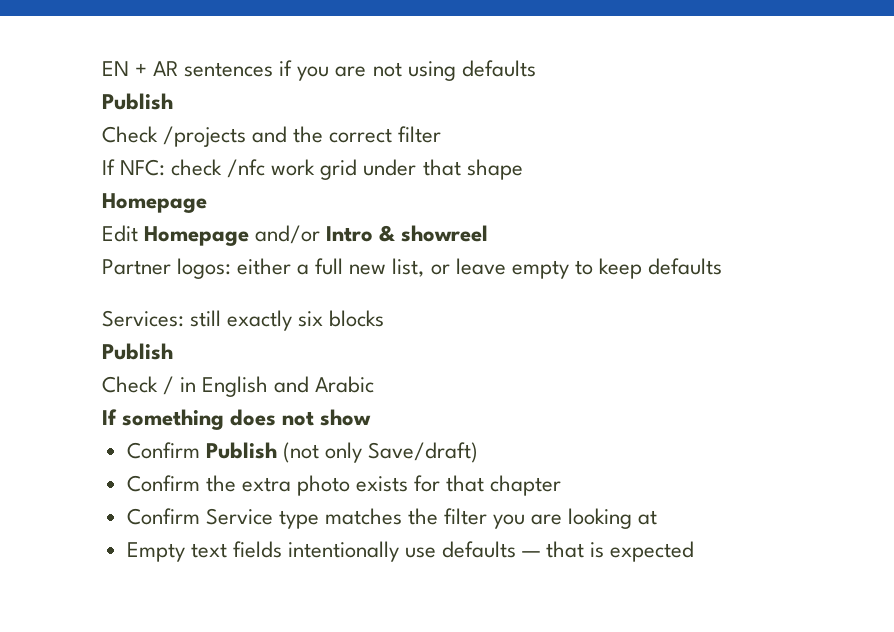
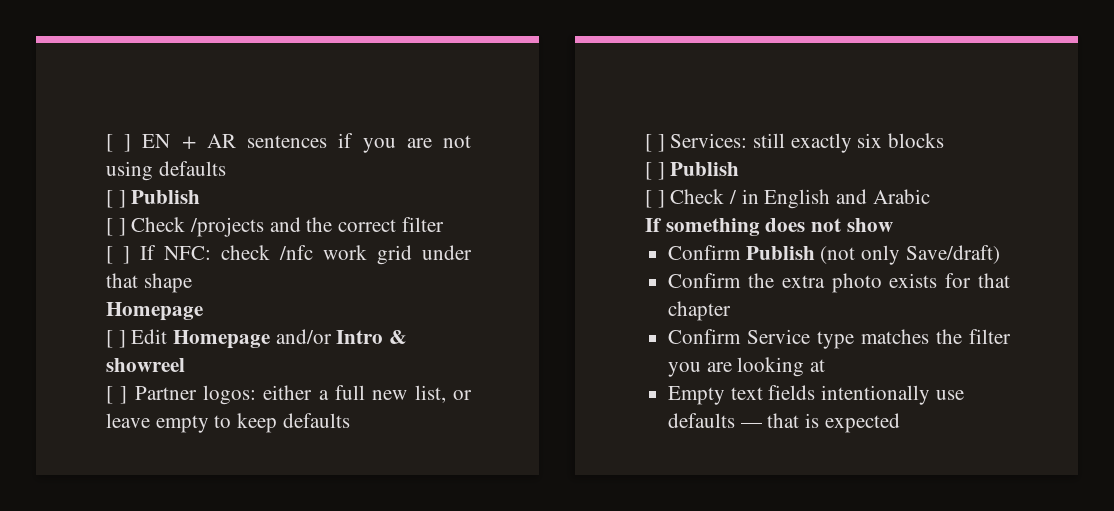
- EN + AR sentences if you are not using defaults
- Publish
- Check /projects and the correct filter
+ [ ] EN + AR sentences if you are not using defaults
+ [ ] Publish
+ [ ] Check /projects and the correct filter
- If NFC: check /nfc work grid under that shape
+ [ ] If NFC: check /nfc work grid under that shape
- Edit Homepage and/or Intro & showreel
+ [ ] Edit Homepage and/or Intro & showreel
- Partner logos: either a full new list, or leave empty to keep defaults
+ [ ] Partner logos: either a full new list, or leave empty to keep defaults
- Services: still exactly six blocks
- Publish
- Check / in English and Arabic
+ [ ] Services: still exactly six blocks
+ [ ] Publish
+ [ ] Check / in English and Arabic

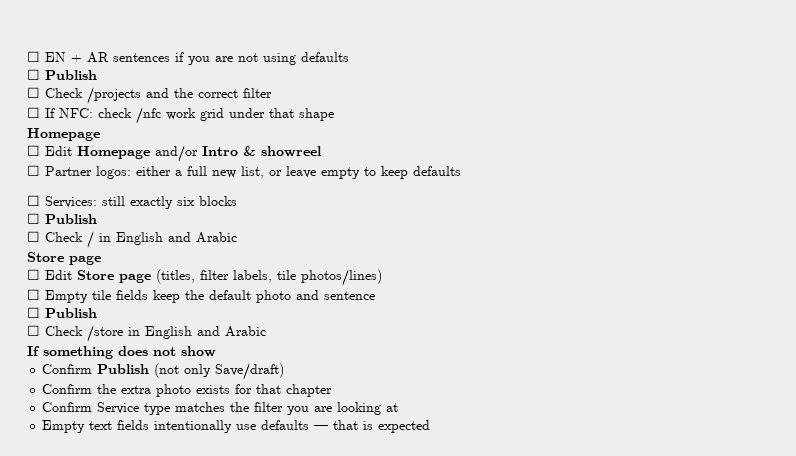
- [ ] EN + AR sentences if you are not using defaults
- [ ] Publish
- [ ] Check /projects and the correct filter
+ ☐ EN + AR sentences if you are not using defaults
+ ☐ Publish
+ ☐ Check /projects and the correct filter
- [ ] If NFC: check /nfc work grid under that shape
+ ☐ If NFC: check /nfc work grid under that shape
- [ ] Edit Homepage and/or Intro & showreel
+ ☐ Edit Homepage and/or Intro & showreel
- [ ] Partner logos: either a full new list, or leave empty to keep defaults
+ ☐ Partner logos: either a full new list, or leave empty to keep defaults
- [ ] Services: still exactly six blocks
- [ ] Publish
- [ ] Check / in English and Arabic
+ ☐ Services: still exactly six blocks
+ ☐ Publish
+ ☐ Check / in English and Arabic
+ Store page
+ ☐ Edit Store page (titles, filter labels, tile photos/lines)
+ ☐ Empty tile fields keep the default photo and sentence
+ ☐ Publish
+ ☐ Check /store in English and Arabic

